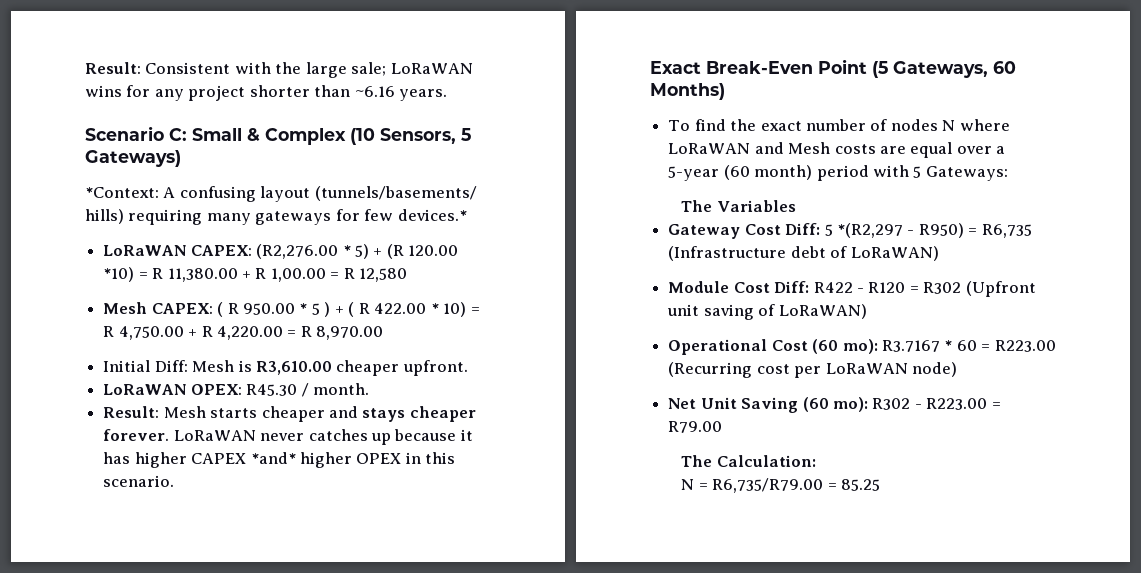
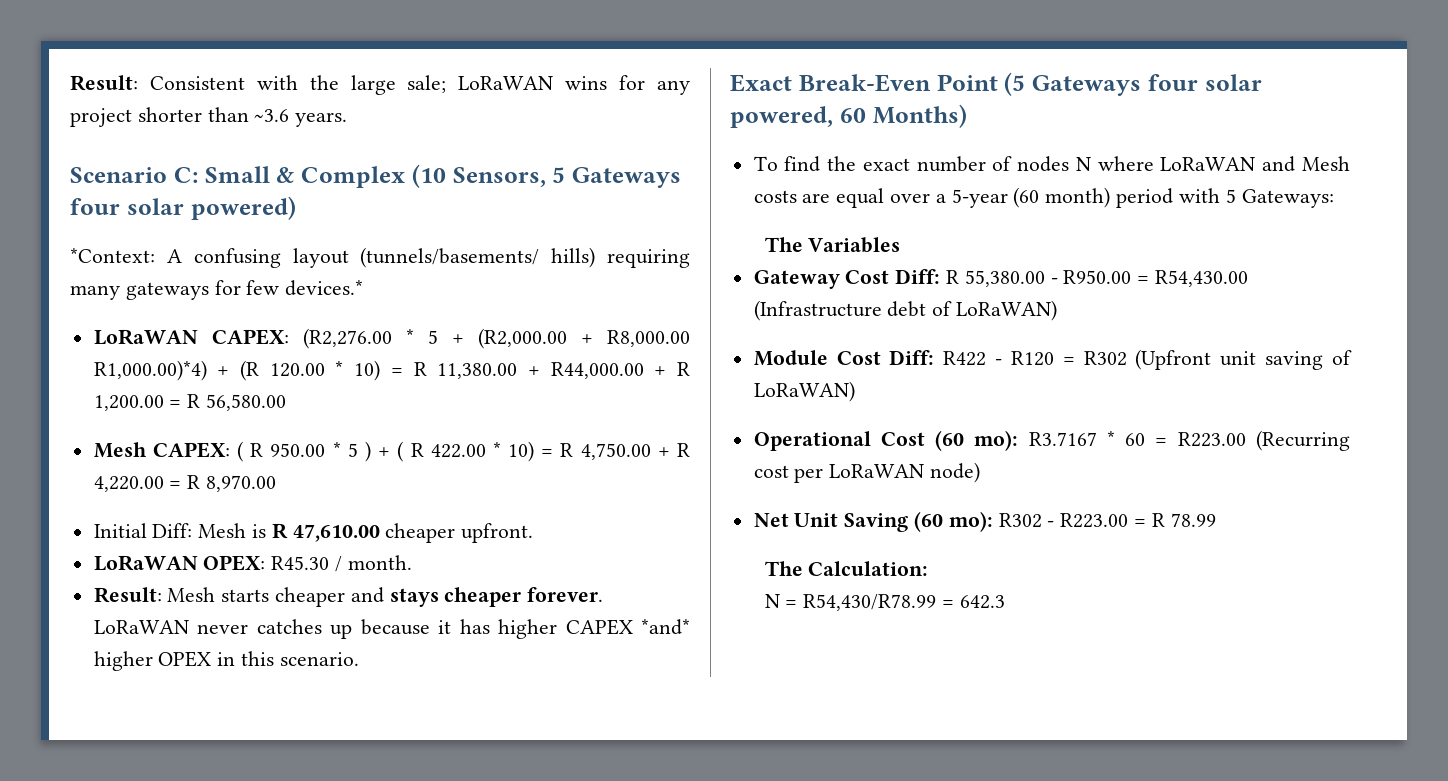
- Result: Consistent with the large sale; LoRaWAN wins for any project shorter than ~6.16 years.
+ Result: Consistent with the large sale; LoRaWAN wins for any project shorter than ~3.6 years.
- Scenario C: Small & Complex (10 Sensors, 5 Gateways)
+ Scenario C: Small & Complex (10 Sensors, 5 Gateways four solar powered)
- LoRaWAN CAPEX: (R2,276.00 * 5) + (R 120.00 *10) = R 11,380.00 + R 1,00.00 = R 12,580
+ LoRaWAN CAPEX: (R2,276.00 * 5 + (R2,000.00 + R8,000.00 R1,000.00)*4) + (R 120.00 * 10) = R 11,380.00 + R44,000.00 + R 1,200.00 = R 56,580.00
- Initial Diff: Mesh is R3,610.00 cheaper upfront.
+ Initial Diff: Mesh is R 47,610.00 cheaper upfront.
- Exact Break-Even Point (5 Gateways, 60 Months)
+ Exact Break-Even Point (5 Gateways four solar powered, 60 Months)
- Gateway Cost Diff: 5 *(R2,297 - R950) = R6,735 (Infrastructure debt of LoRaWAN)
+ Gateway Cost Diff: R 55,380.00 - R950.00 = R54,430.00 (Infrastructure debt of LoRaWAN)
- Net Unit Saving (60 mo): R302 - R223.00 = R79.00
+ Net Unit Saving (60 mo): R302 - R223.00 = R 78.99
- N = R6,735/R79.00 = 85.25
+ N = R54,430/R78.99 = 642.3

